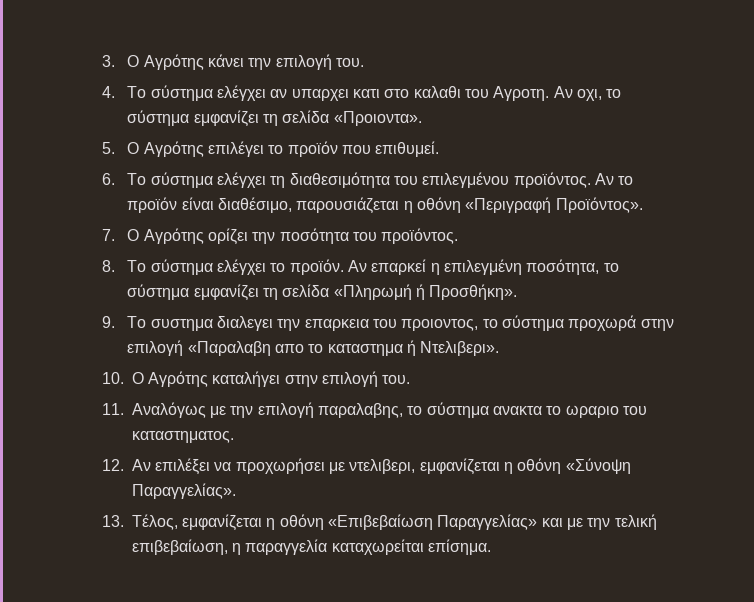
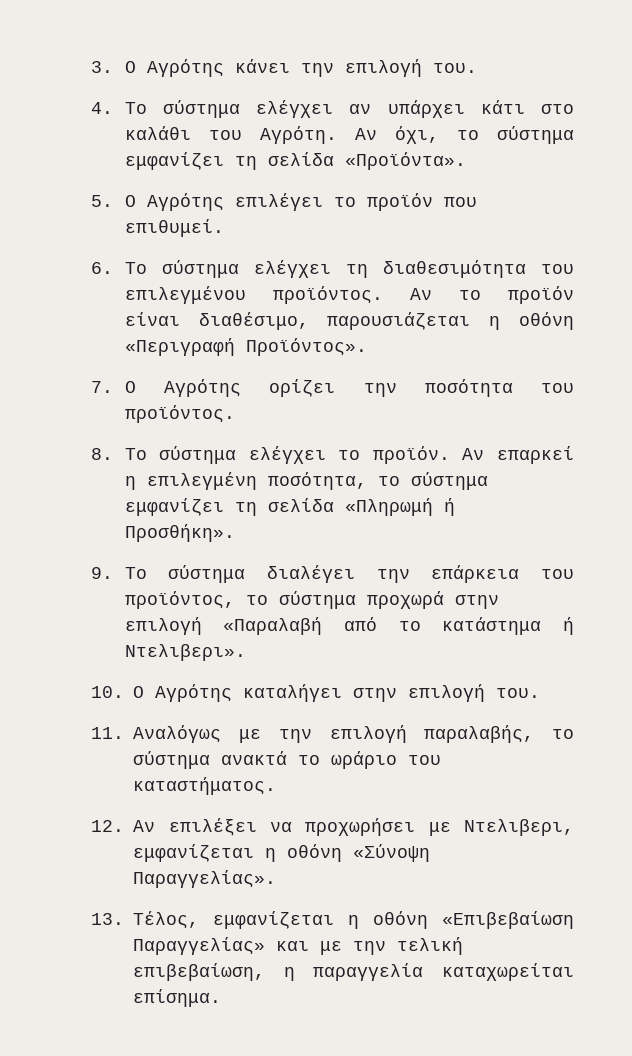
- 4. Το σύστημα ελέγχει αν υπαρχει κατι στο καλαθι του Αγροτη. Αν οχι, το σύστημα εμφανίζει τη σελίδα «Προιοντα».
+ 4. Το σύστημα ελέγχει αν υπάρχει κάτι στο καλάθι του Αγρότη. Αν όχι, το σύστημα εμφανίζει τη σελίδα «Προϊόντα».
- 9. Το συστημα διαλεγει την επαρκεια του προιοντος, το σύστημα προχωρά στην επιλογή «Παραλαβη απο το καταστημα ή Ντελιβερι».
+ 9. Το σύστημα διαλέγει την επάρκεια του προϊόντος, το σύστημα προχωρά στην επιλογή «Παραλαβή από το κατάστημα ή Ντελιβερι».
- 11. Αναλόγως με την επιλογή παραλαβης, το σύστημα ανακτα το ωραριο του καταστηματος.
+ 11. Αναλόγως με την επιλογή παραλαβής, το σύστημα ανακτά το ωράριο του καταστήματος.
- 12. Αν επιλέξει να προχωρήσει με ντελιβερι, εμφανίζεται η οθόνη «Σύνοψη Παραγγελίας».
+ 12. Αν επιλέξει να προχωρήσει με Ντελιβερι, εμφανίζεται η οθόνη «Σύνοψη Παραγγελίας».

